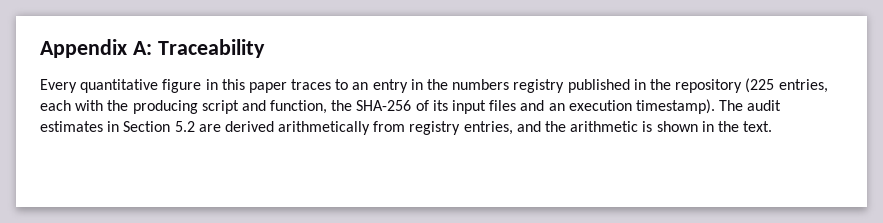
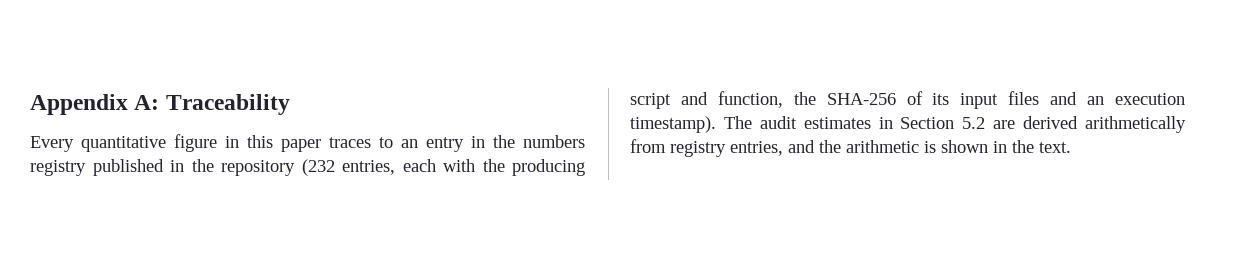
- Every quantitative figure in this paper traces to an entry in the numbers registry published in the repository (225 entries, each with the producing script and function, the SHA-256 of its input files and an execution timestamp).
+ Every quantitative figure in this paper traces to an entry in the numbers registry published in the repository (232 entries, each with the producing script and function, the SHA-256 of its input files and an execution timestamp).

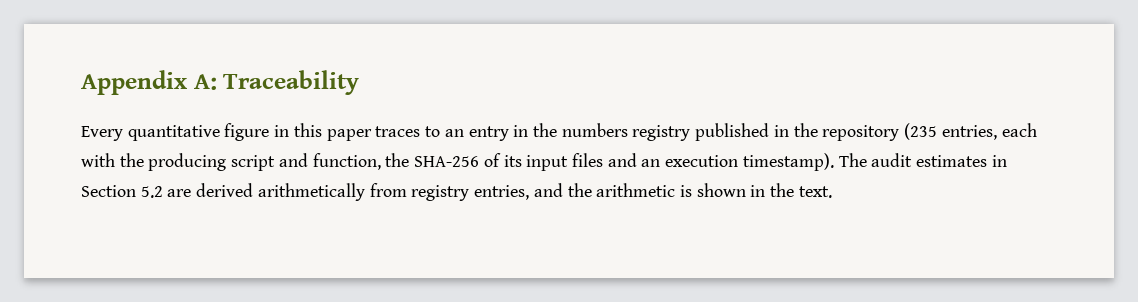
- Every quantitative figure in this paper traces to an entry in the numbers registry published in the repository (232 entries, each with the producing script and function, the SHA-256 of its input files and an execution timestamp).
+ Every quantitative figure in this paper traces to an entry in the numbers registry published in the repository (235 entries, each with the producing script and function, the SHA-256 of its input files and an execution timestamp).

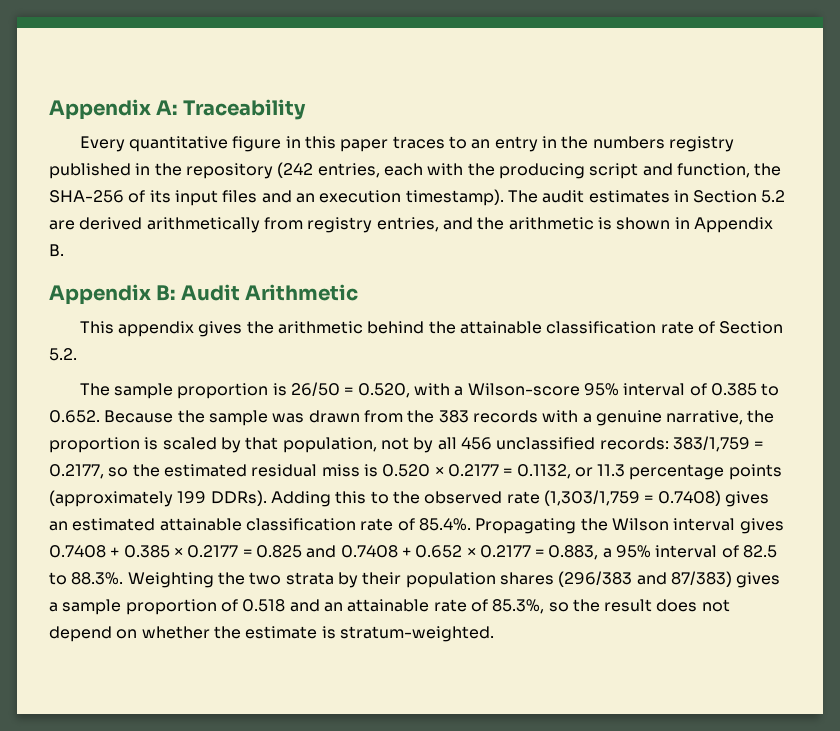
- Every quantitative figure in this paper traces to an entry in the numbers registry published in the repository (235 entries, each with the producing script and function, the SHA-256 of its input files and an execution timestamp).
+ Every quantitative figure in this paper traces to an entry in the numbers registry published in the repository (242 entries, each with the producing script and function, the SHA-256 of its input files and an execution timestamp).
- The audit estimates in Section 5.2 are derived arithmetically from registry entries, and the arithmetic is shown in the text.
+ The audit estimates in Section 5.2 are derived arithmetically from registry entries, and the arithmetic is shown in Appendix B.
+ Appendix B: Audit Arithmetic
+ This appendix gives the arithmetic behind the attainable classification rate of Section 5.2.
+ The sample proportion is 26/50 = 0.520, with a Wilson-score 95% interval of 0.385 to 0.652. Because the sample was drawn from the 383 records with a genuine narrative, the proportion is scaled by that population, not by all 456 unclassified records: 383/1,759 = 0.2177, so the estimated residual miss is 0.520 × 0.2177 = 0.1132, or 11.3 percentage points (approximately 199 DDRs). Adding this to the observed rate (1,303/1,759 = 0.7408) gives an estimated attainable classification rate of 85.4%. Propagating the Wilson interval gives 0.7408 + 0.385 × 0.2177 = 0.825 and 0.7408 + 0.652 × 0.2177 = 0.883, a 95% interval of 82.5 to 88.3%. Weighting the two strata by their population shares (296/383 and 87/383) gives a sample proportion of 0.518 and an attainable rate of 85.3%, so the result does not depend on whether the estimate is stratum-weighted.

